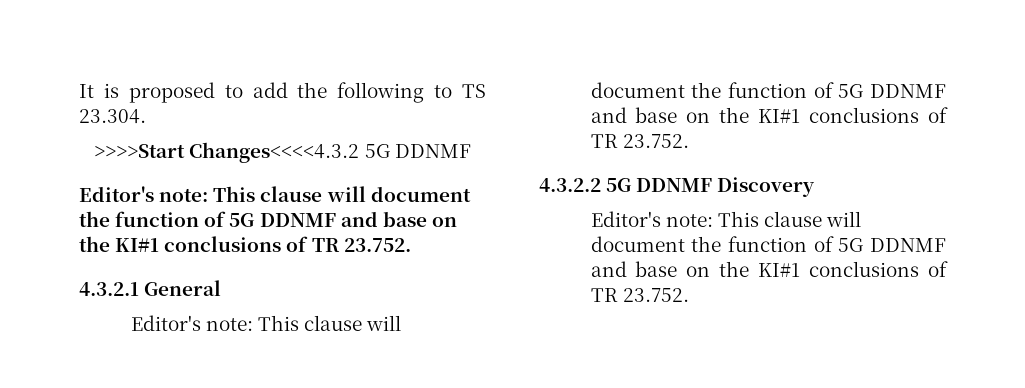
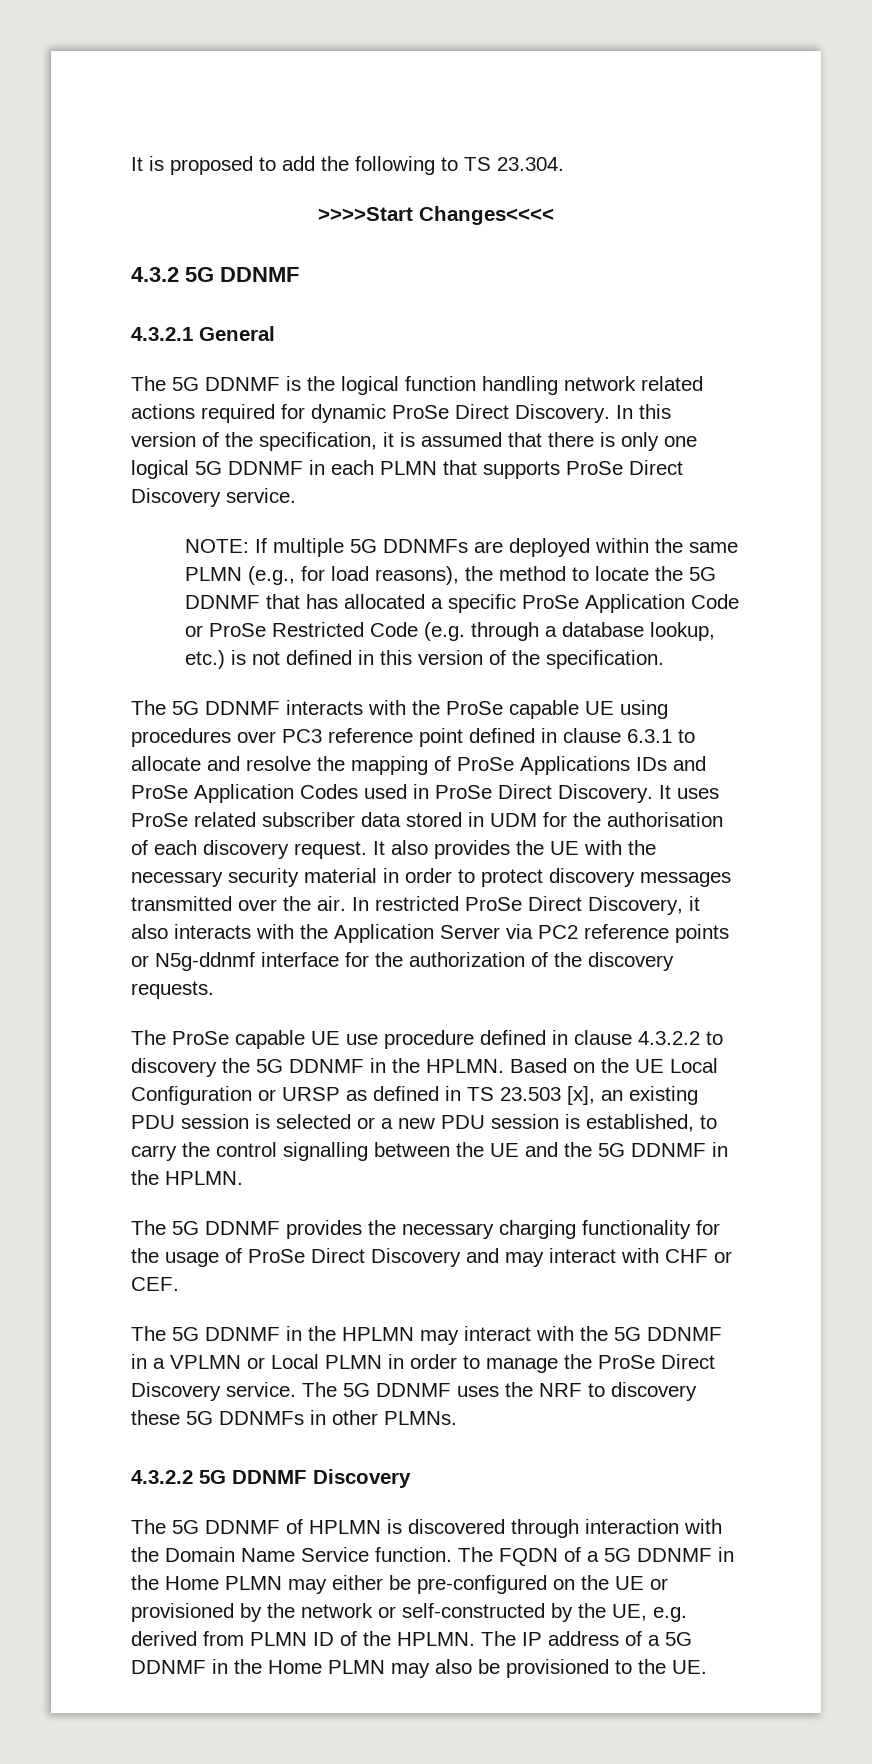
- >>>>Start Changes<<<<4.3.2 5G DDNMF
- Editor's note: This clause will document the function of 5G DDNMF and base on the KI#1 conclusions of TR 23.752.
+ >>>>Start Changes<<<<
+ 4.3.2 5G DDNMF
  4.3.2.1 General
- Editor's note: This clause will document the function of 5G DDNMF and base on the KI#1 conclusions of TR 23.752.
+ The 5G DDNMF is the logical function handling network related actions required for dynamic ProSe Direct Discovery. In this version of the specification, it is assumed that there is only one logical 5G DDNMF in each PLMN that supports ProSe Direct Discovery service.
+ NOTE: If multiple 5G DDNMFs are deployed within the same PLMN (e.g., for load reasons), the method to locate the 5G DDNMF that has allocated a specific ProSe Application Code or ProSe Restricted Code (e.g. through a database lookup, etc.) is not defined in this version of the specification.
+ The 5G DDNMF interacts with the ProSe capable UE using procedures over PC3 reference point defined in clause 6.3.1 to allocate and resolve the mapping of ProSe Applications IDs and ProSe Application Codes used in ProSe Direct Discovery. It uses ProSe related subscriber data stored in UDM for the authorisation of each discovery request. It also provides the UE with the necessary security material in order to protect discovery messages transmitted over the air. In restricted ProSe Direct Discovery, it also interacts with the Application Server via PC2 reference points or N5g-ddnmf interface for the authorization of the discovery requests.
+ The ProSe capable UE use procedure defined in clause 4.3.2.2 to discovery the 5G DDNMF in the HPLMN. Based on the UE Local Configuration or URSP as defined in TS 23.503 [x], an existing PDU session is selected or a new PDU session is established, to carry the control signalling between the UE and the 5G DDNMF in the HPLMN.
+ The 5G DDNMF provides the necessary charging functionality for the usage of ProSe Direct Discovery and may interact with CHF or CEF.
+ The 5G DDNMF in the HPLMN may interact with the 5G DDNMF in a VPLMN or Local PLMN in order to manage the ProSe Direct Discovery service. The 5G DDNMF uses the NRF to discovery these 5G DDNMFs in other PLMNs.
  4.3.2.2 5G DDNMF Discovery
- Editor's note: This clause will document the function of 5G DDNMF and base on the KI#1 conclusions of TR 23.752.
+ The 5G DDNMF of HPLMN is discovered through interaction with the Domain Name Service function. The FQDN of a 5G DDNMF in the Home PLMN may either be pre-configured on the UE or provisioned by the network or self-constructed by the UE, e.g. derived from PLMN ID of the HPLMN. The IP address of a 5G DDNMF in the Home PLMN may also be provisioned to the UE.

